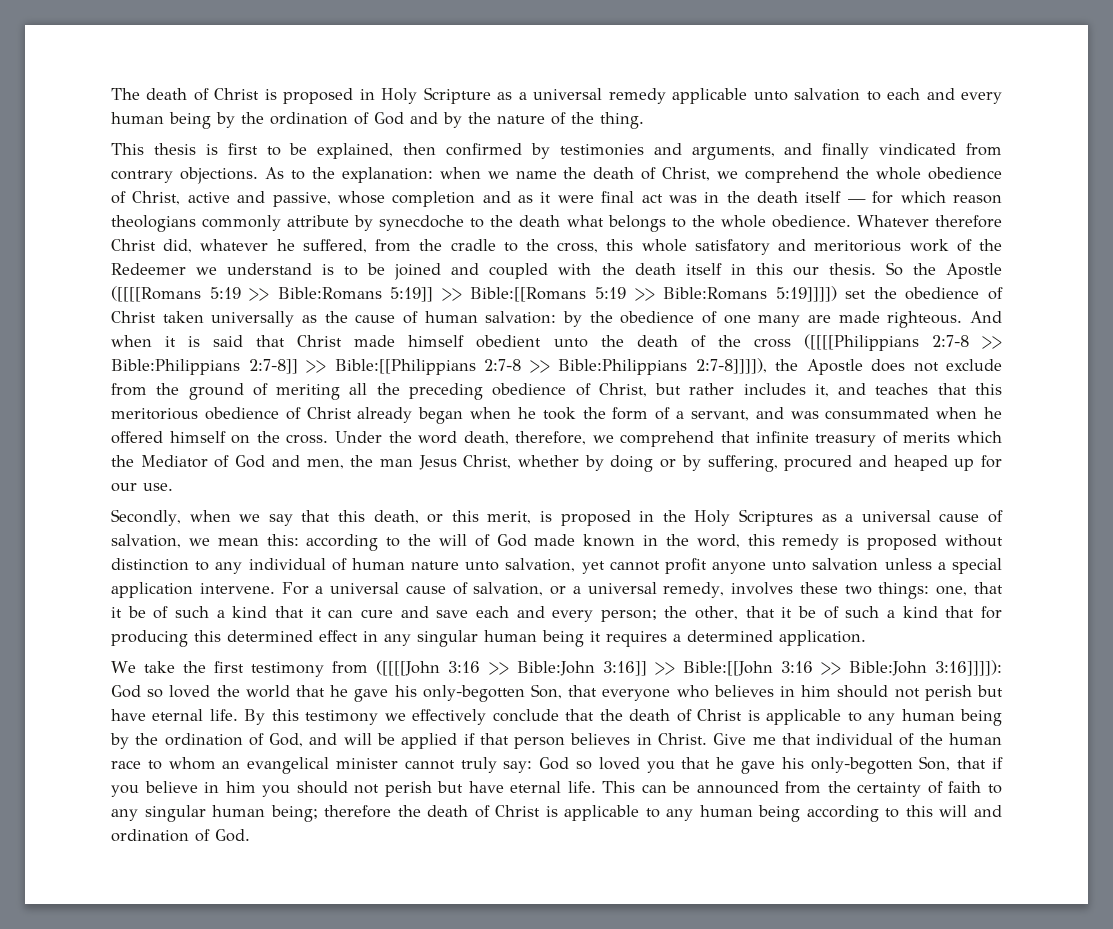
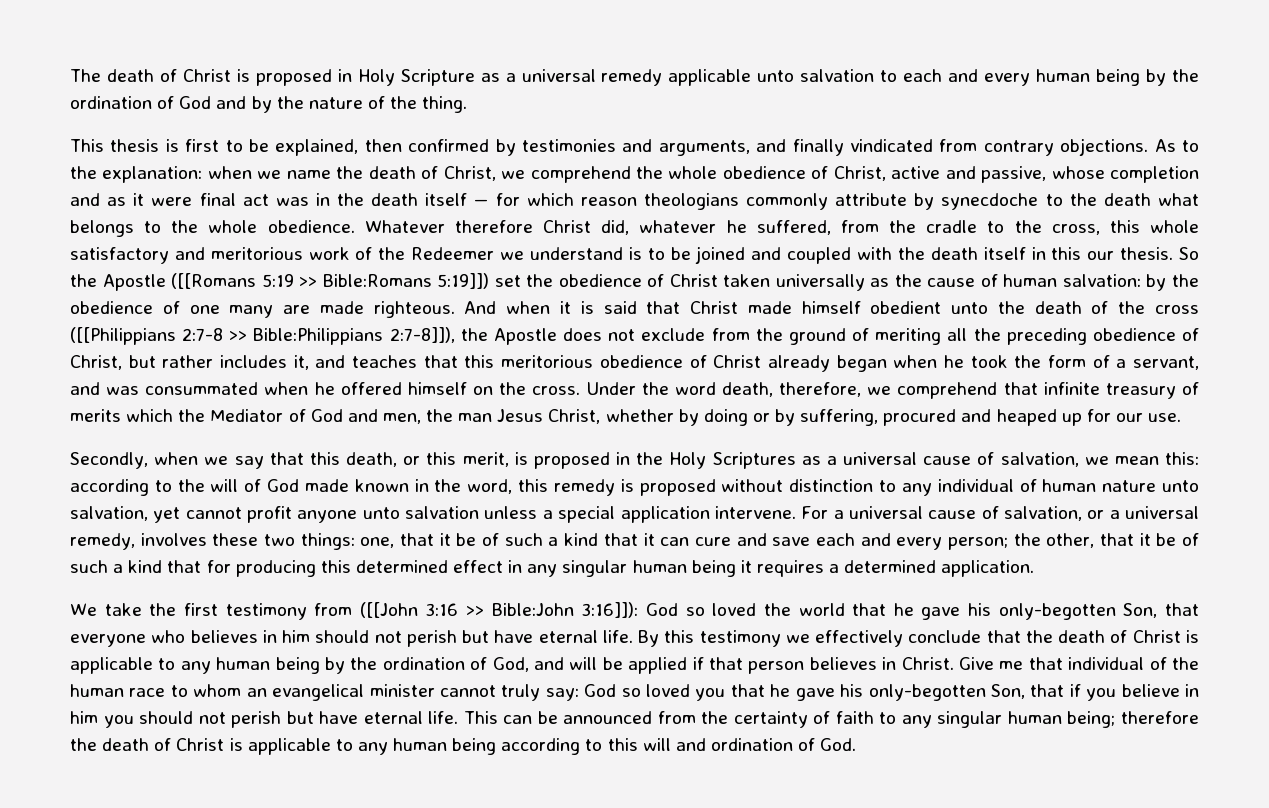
- Whatever therefore Christ did, whatever he suffered, from the cradle to the cross, this whole satisfatory and meritorious work of the Redeemer we understand is to be joined and coupled with the death itself in this our thesis.
+ Whatever therefore Christ did, whatever he suffered, from the cradle to the cross, this whole satisfactory and meritorious work of the Redeemer we understand is to be joined and coupled with the death itself in this our thesis.
- So the Apostle ([[[[Romans 5:19 >> Bible:Romans 5:19]] >> Bible:[[Romans 5:19 >> Bible:Romans 5:19]]]]) set the obedience of Christ taken universally as the cause of human salvation: by the obedience of one many are made righteous.
+ So the Apostle ([[Romans 5:19 >> Bible:Romans 5:19]]) set the obedience of Christ taken universally as the cause of human salvation: by the obedience of one many are made righteous.
- And when it is said that Christ made himself obedient unto the death of the cross ([[[[Philippians 2:7-8 >> Bible:Philippians 2:7-8]] >> Bible:[[Philippians 2:7-8 >> Bible:Philippians 2:7-8]]]]), the Apostle does not exclude from the ground of meriting all the preceding obedience of Christ, but rather includes it, and teaches that this meritorious obedience of Christ already began when he took the form of a servant, and was consummated when he offered himself on the cross.
+ And when it is said that Christ made himself obedient unto the death of the cross ([[Philippians 2:7-8 >> Bible:Philippians 2:7-8]]), the Apostle does not exclude from the ground of meriting all the preceding obedience of Christ, but rather includes it, and teaches that this meritorious obedience of Christ already began when he took the form of a servant, and was consummated when he offered himself on the cross.
- We take the first testimony from ([[[[John 3:16 >> Bible:John 3:16]] >> Bible:[[John 3:16 >> Bible:John 3:16]]]]): God so loved the world that he gave his only-begotten Son, that everyone who believes in him should not perish but have eternal life.
+ We take the first testimony from ([[John 3:16 >> Bible:John 3:16]]): God so loved the world that he gave his only-begotten Son, that everyone who believes in him should not perish but have eternal life.

